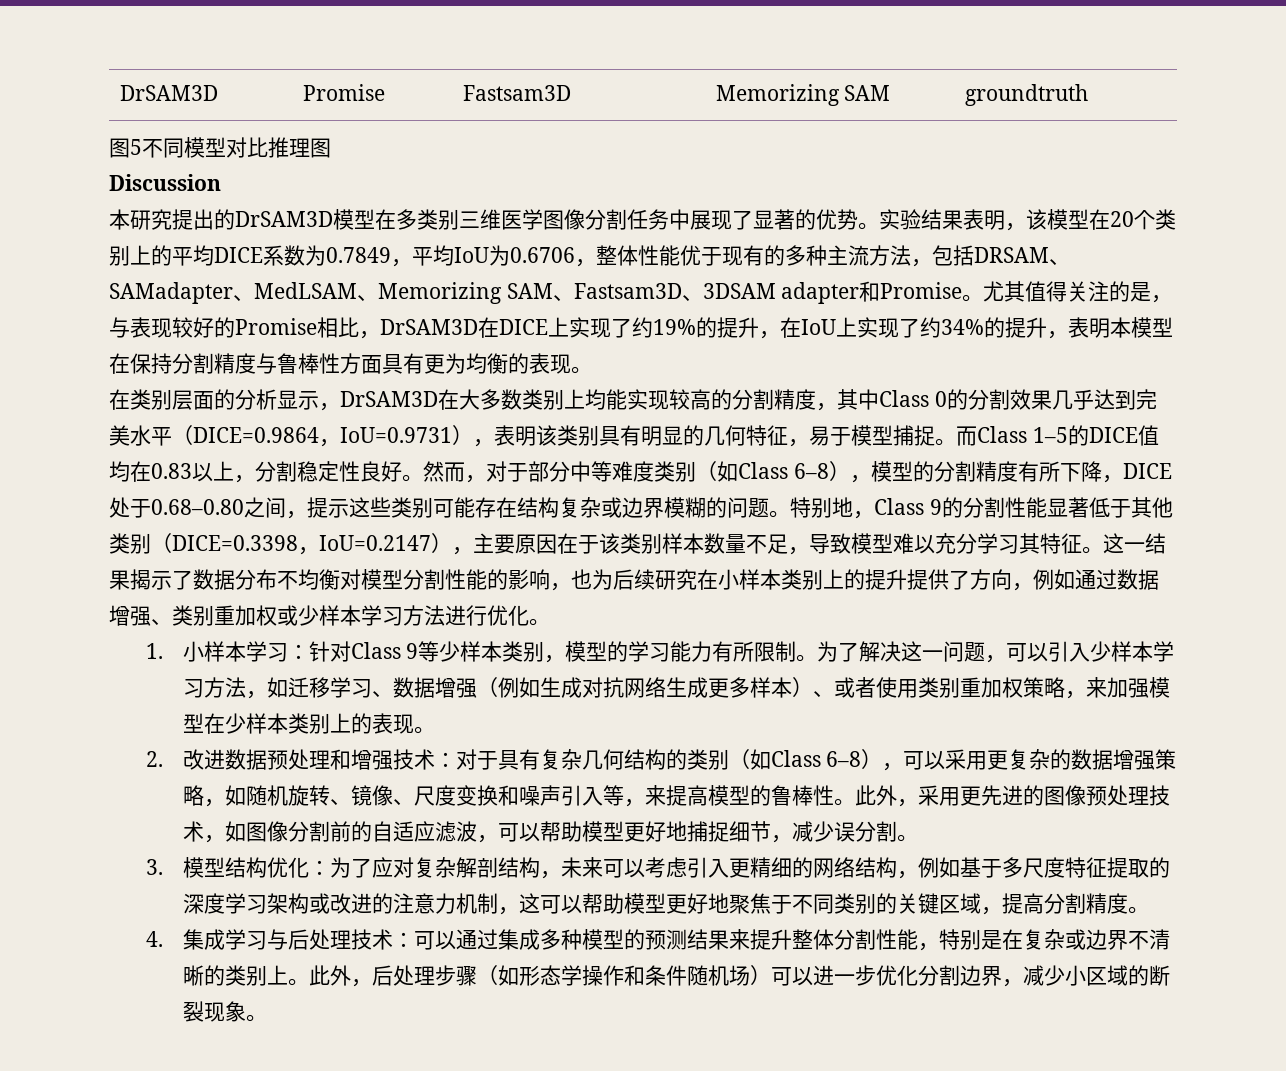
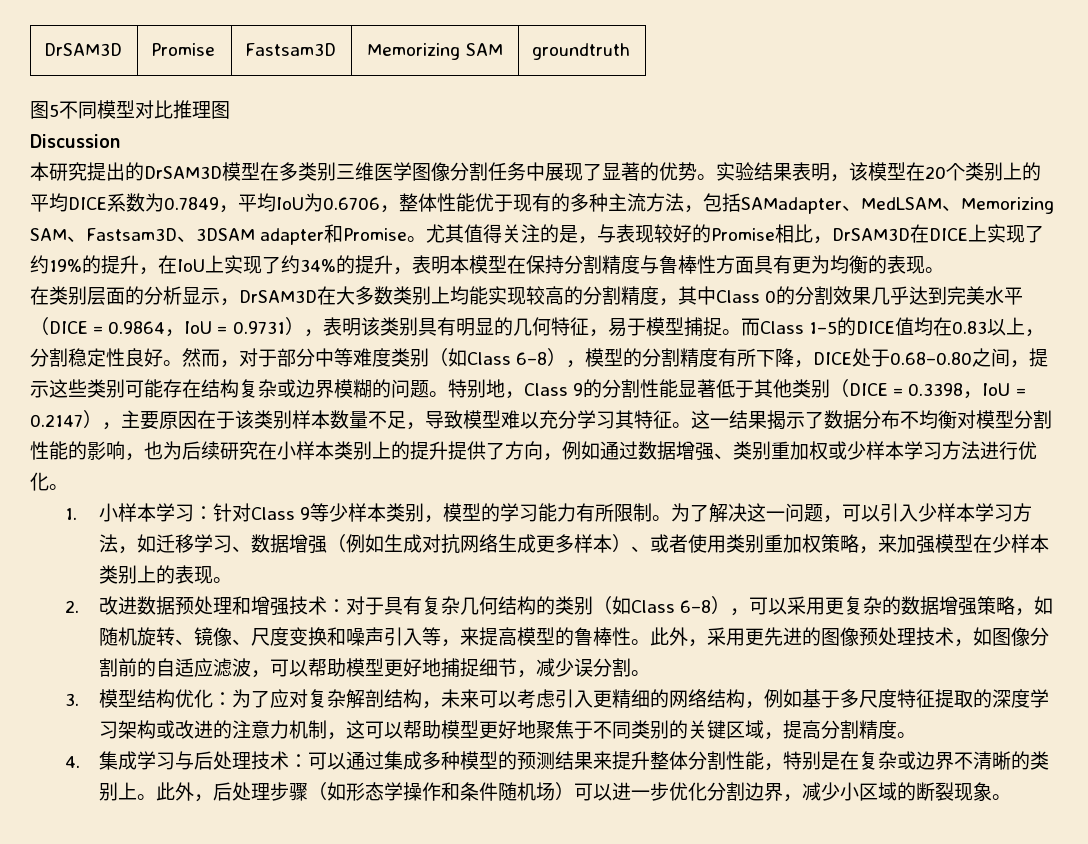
- 实验结果表明，该模型在20个类别上的平均DICE系数为0.7849，平均IoU为0.6706，整体性能优于现有的多种主流方法，包括DRSAM、SAMadapter、MedLSAM、Memorizing SAM、Fastsam3D、3DSAM adapter和Promise。
+ 实验结果表明，该模型在20个类别上的平均DICE系数为0.7849，平均IoU为0.6706，整体性能优于现有的多种主流方法，包括SAMadapter、MedLSAM、Memorizing SAM、Fastsam3D、3DSAM adapter和Promise。
- 在类别层面的分析显示，DrSAM3D在大多数类别上均能实现较高的分割精度，其中Class 0的分割效果几乎达到完美水平（DICE=0.9864，IoU=0.9731），表明该类别具有明显的几何特征，易于模型捕捉。
+ 在类别层面的分析显示，DrSAM3D在大多数类别上均能实现较高的分割精度，其中Class 0的分割效果几乎达到完美水平（DICE = 0.9864，IoU = 0.9731），表明该类别具有明显的几何特征，易于模型捕捉。
- 特别地，Class 9的分割性能显著低于其他类别（DICE=0.3398，IoU=0.2147），主要原因在于该类别样本数量不足，导致模型难以充分学习其特征。
+ 特别地，Class 9的分割性能显著低于其他类别（DICE = 0.3398，IoU = 0.2147），主要原因在于该类别样本数量不足，导致模型难以充分学习其特征。

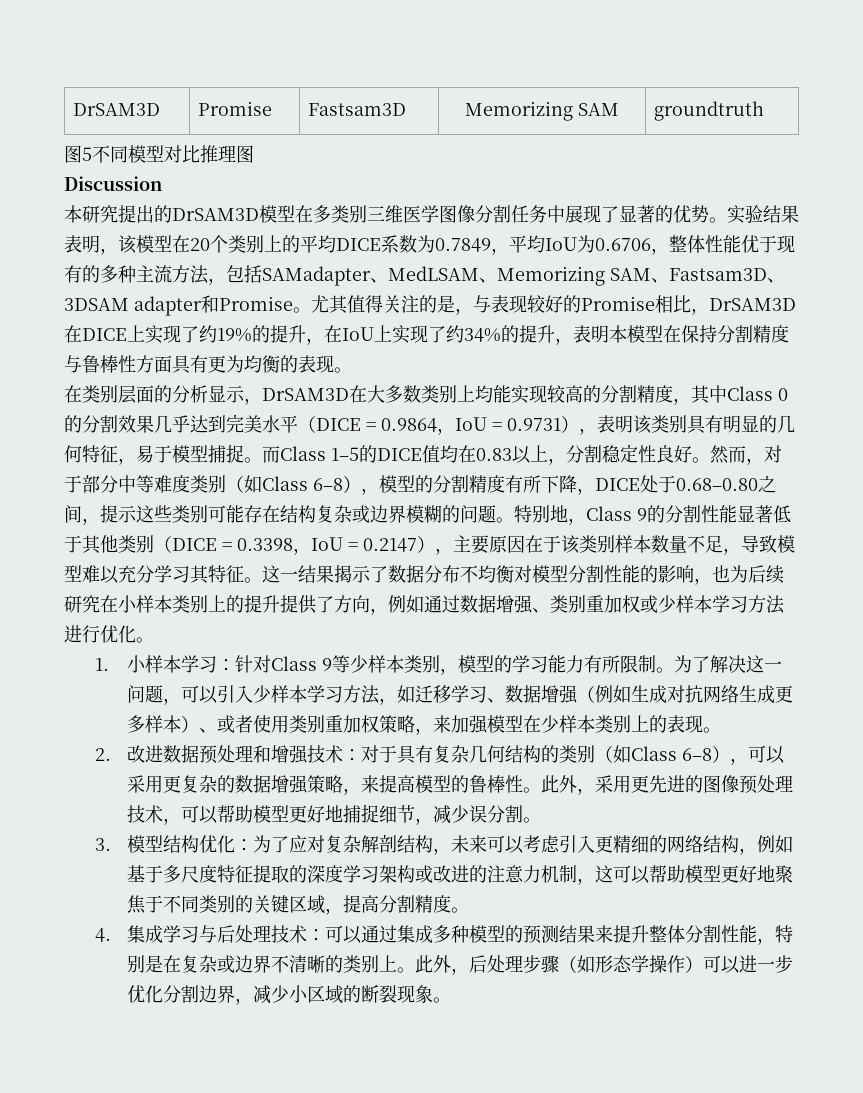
- 2.改进数据预处理和增强技术：对于具有复杂几何结构的类别（如Class 6–8），可以采用更复杂的数据增强策略，如随机旋转、镜像、尺度变换和噪声引入等，来提高模型的鲁棒性。
+ 2.改进数据预处理和增强技术：对于具有复杂几何结构的类别（如Class 6–8），可以采用更复杂的数据增强策略，来提高模型的鲁棒性。
- 此外，采用更先进的图像预处理技术，如图像分割前的自适应滤波，可以帮助模型更好地捕捉细节，减少误分割。
+ 此外，采用更先进的图像预处理技术，可以帮助模型更好地捕捉细节，减少误分割。
- 此外，后处理步骤（如形态学操作和条件随机场）可以进一步优化分割边界，减少小区域的断裂现象。
+ 此外，后处理步骤（如形态学操作）可以进一步优化分割边界，减少小区域的断裂现象。

